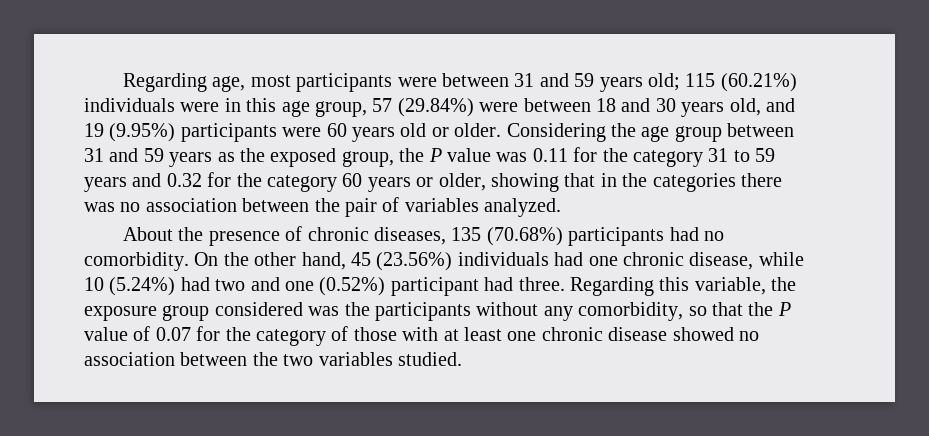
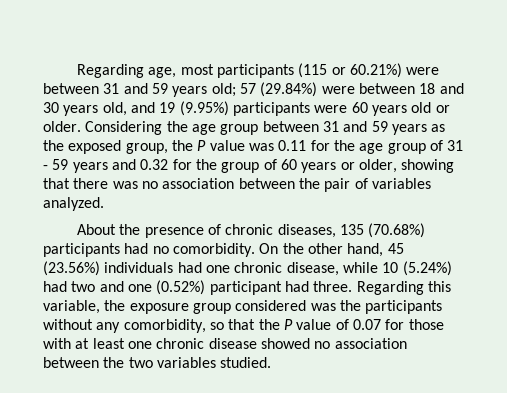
- Regarding age, most participants were between 31 and 59 years old; 115 (60.21%) individuals were in this age group, 57 (29.84%) were between 18 and 30 years old, and 19 (9.95%) participants were 60 years old or older.
+ Regarding age, most participants (115 or 60.21%) were between 31 and 59 years old; 57 (29.84%) were between 18 and 30 years old, and 19 (9.95%) participants were 60 years old or older.
- Considering the age group between 31 and 59 years as the exposed group, the P value was 0.11 for the category 31 to 59 years and 0.32 for the category 60 years or older, showing that in the categories there was no association between the pair of variables analyzed.
+ Considering the age group between 31 and 59 years as the exposed group, the P value was 0.11 for the age group of 31 - 59 years and 0.32 for the group of 60 years or older, showing that there was no association between the pair of variables analyzed.
- Regarding this variable, the exposure group considered was the participants without any comorbidity, so that the P value of 0.07 for the category of those with at least one chronic disease showed no association between the two variables studied.
+ Regarding this variable, the exposure group considered was the participants without any comorbidity, so that the P value of 0.07 for those with at least one chronic disease showed no association between the two variables studied.

